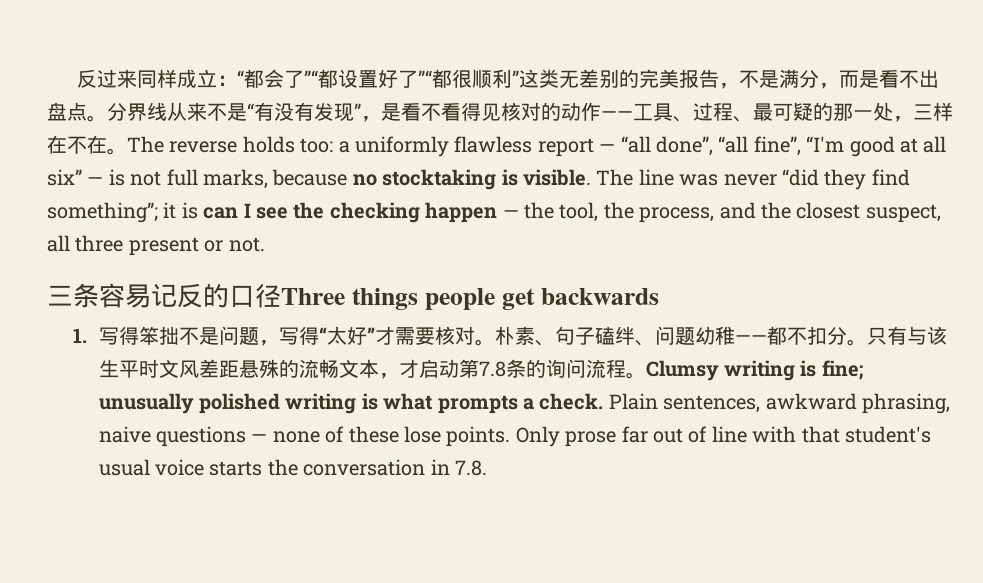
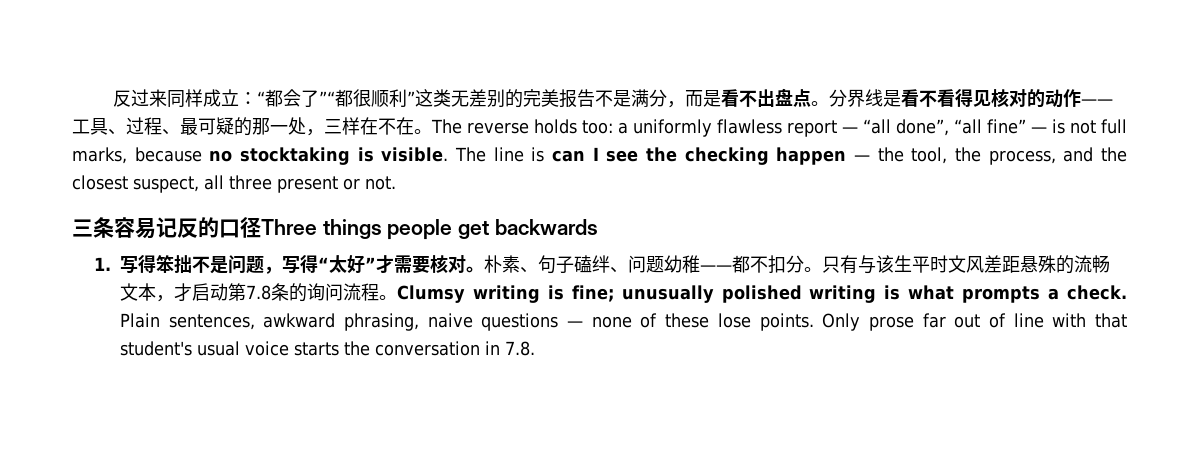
- 反过来同样成立：“都会了”“都设置好了”“都很顺利”这类无差别的完美报告，不是满分，而是看不出盘点。
+ 反过来同样成立：“都会了”“都很顺利”这类无差别的完美报告不是满分，而是看不出盘点。
- 分界线从来不是“有没有发现”，是看不看得见核对的动作——工具、过程、最可疑的那一处，三样在不在。
+ 分界线是看不看得见核对的动作——工具、过程、最可疑的那一处，三样在不在。
- The reverse holds too: a uniformly flawless report — “all done”, “all fine”, “I'm good at all six” — is not full marks, because no stocktaking is visible.
+ The reverse holds too: a uniformly flawless report — “all done”, “all fine” — is not full marks, because no stocktaking is visible.
- The line was never “did they find something”; it is can I see the checking happen — the tool, the process, and the closest suspect, all three present or not.
+ The line is can I see the checking happen — the tool, the process, and the closest suspect, all three present or not.

